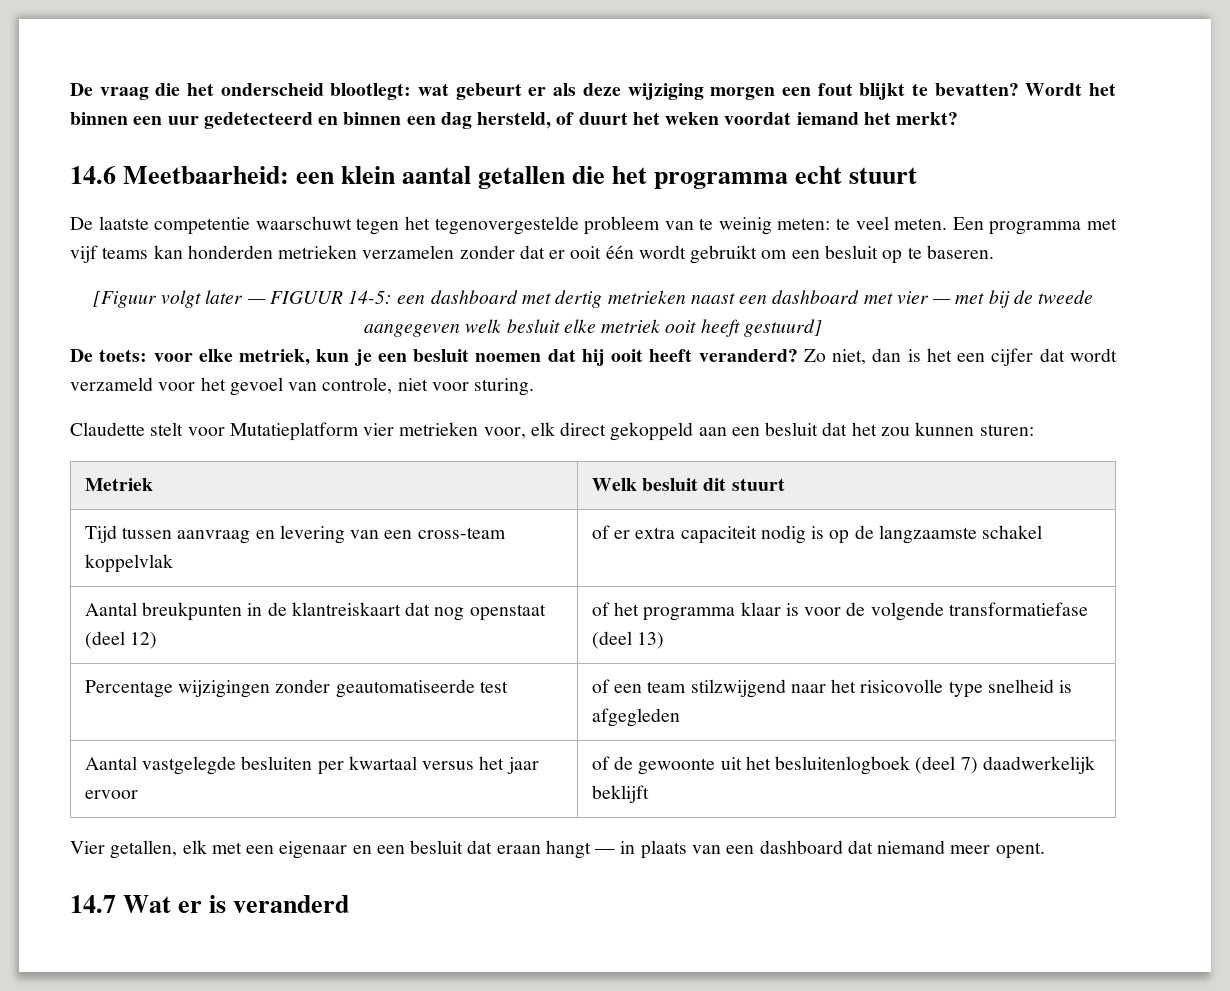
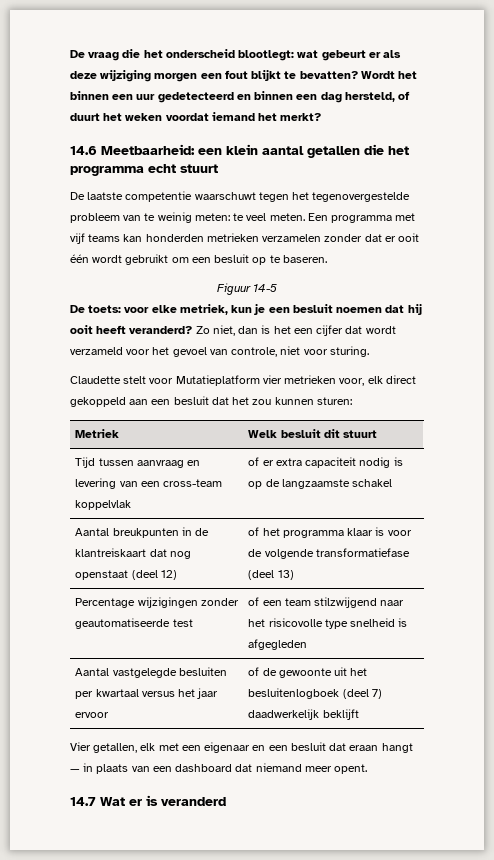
- [Figuur volgt later — FIGUUR 14-5: een dashboard met dertig metrieken naast een dashboard met vier — met bij de tweede aangegeven welk besluit elke metriek ooit heeft gestuurd]
+ Figuur 14-5

